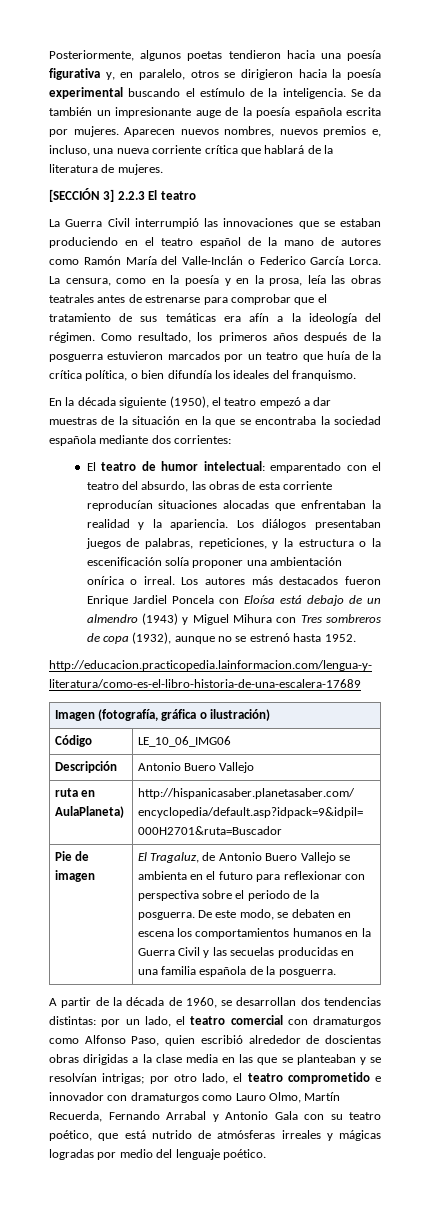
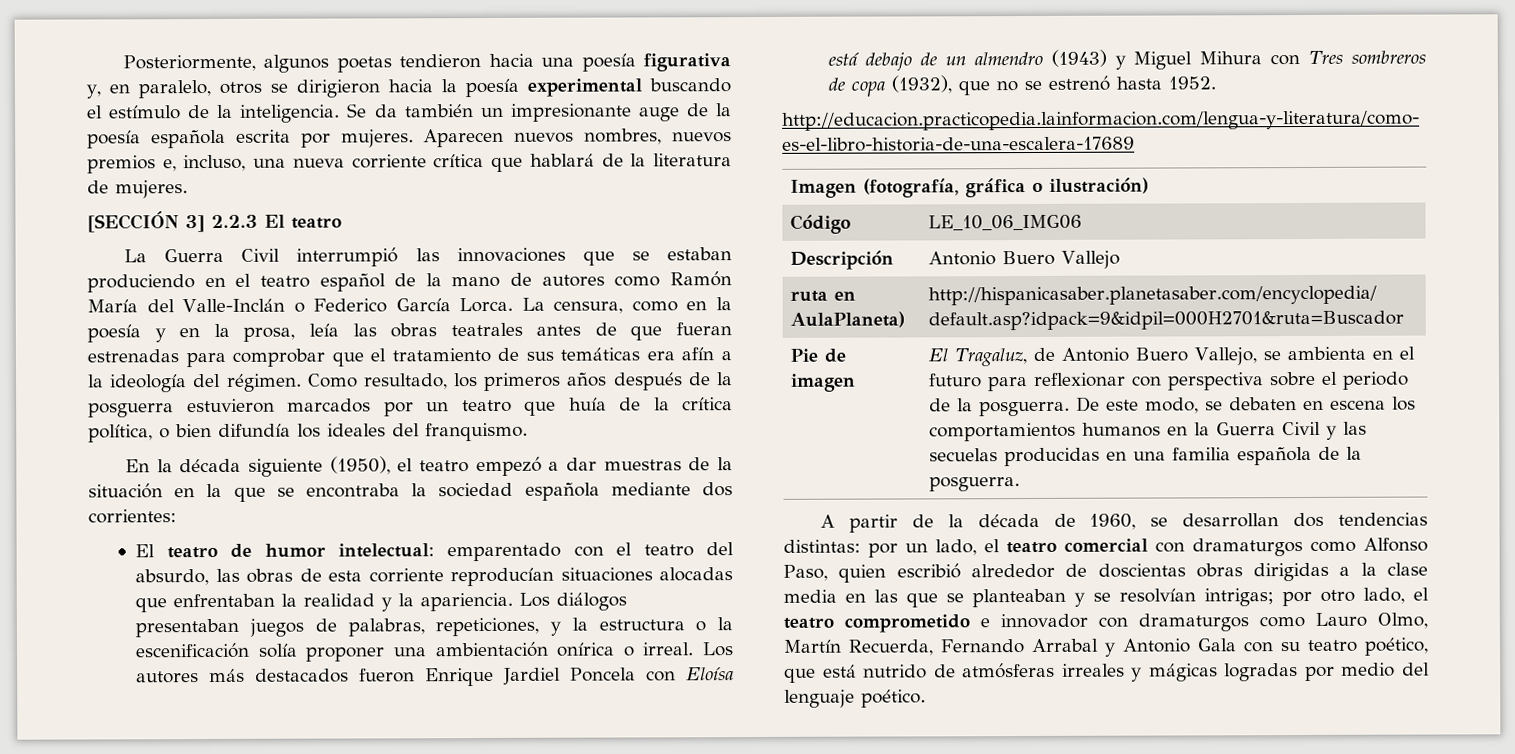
- La censura, como en la poesía y en la prosa, leía las obras teatrales antes de estrenarse para comprobar que el tratamiento de sus temáticas era afín a la ideología del régimen.
+ La censura, como en la poesía y en la prosa, leía las obras teatrales antes de que fueran estrenadas para comprobar que el tratamiento de sus temáticas era afín a la ideología del régimen.
- Los autores más destacados fueron Enrique Jardiel Poncela con Eloísa está debajo de un almendro (1943) y Miguel Mihura con Tres sombreros de copa (1932), aunque no se estrenó hasta 1952.
+ Los autores más destacados fueron Enrique Jardiel Poncela con Eloísa está debajo de un almendro (1943) y Miguel Mihura con Tres sombreros de copa (1932), que no se estrenó hasta 1952.
- El Tragaluz, de Antonio Buero Vallejo se ambienta en el futuro para reflexionar con perspectiva sobre el periodo de la posguerra.
+ El Tragaluz, de Antonio Buero Vallejo, se ambienta en el futuro para reflexionar con perspectiva sobre el periodo de la posguerra.

